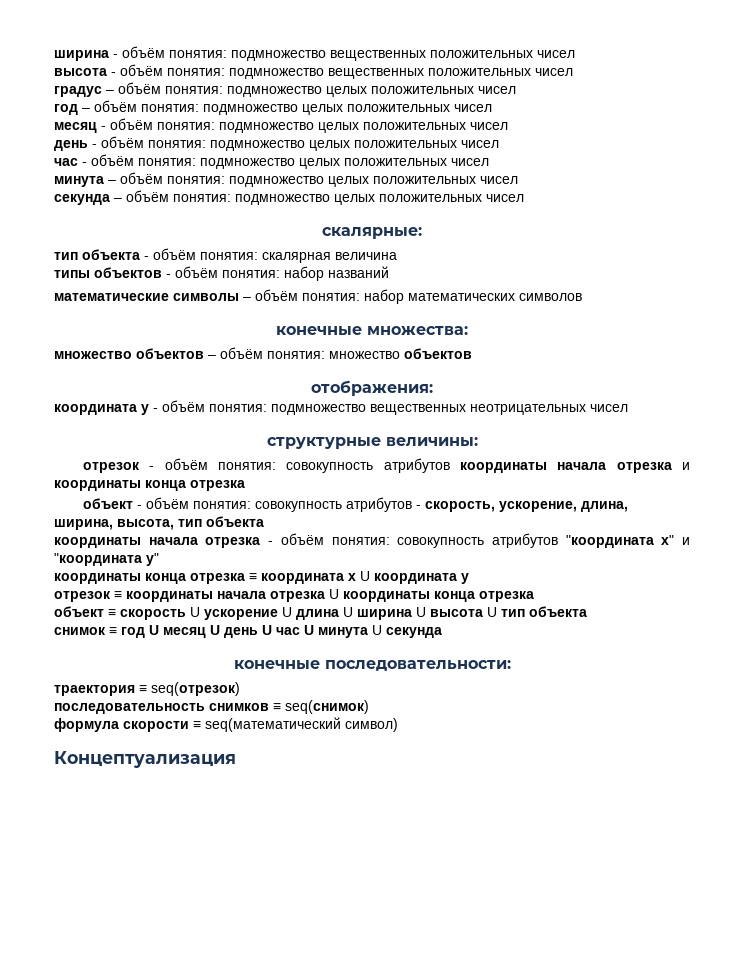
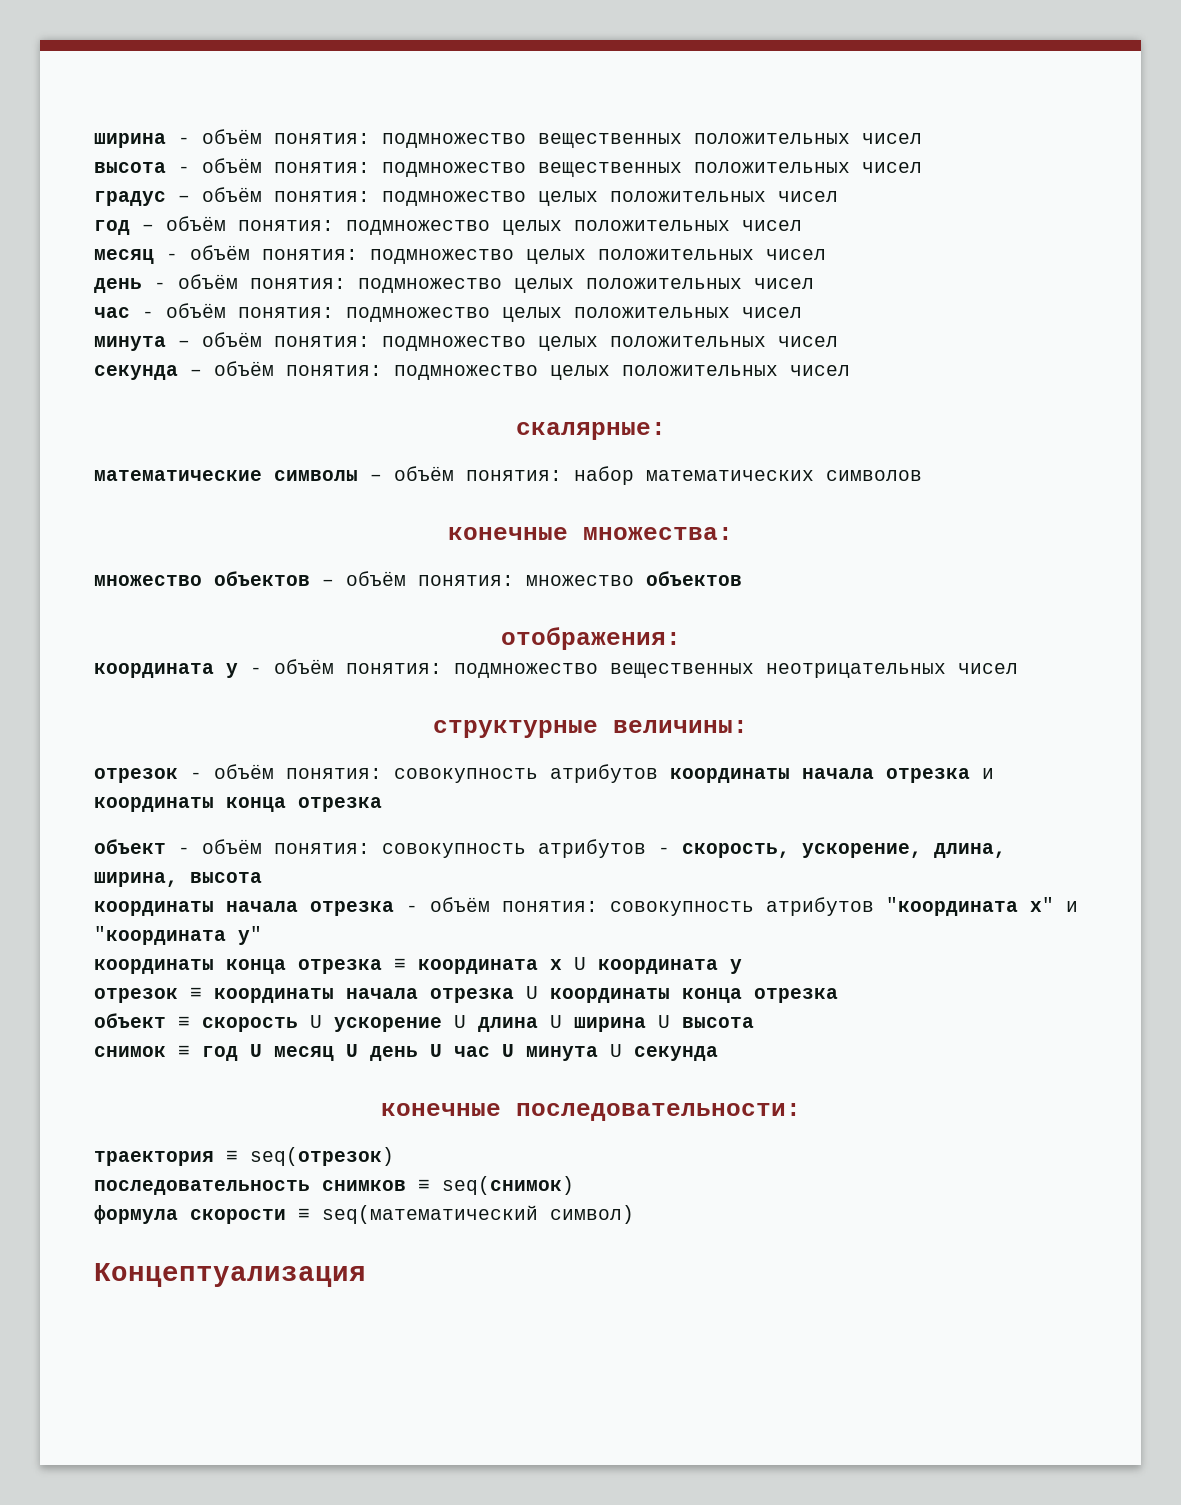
- тип объекта - объём понятия: скалярная величина
- типы объектов - объём понятия: набор названий
- объект - объём понятия: совокупность атрибутов - скорость, ускорение, длина, ширина, высота, тип объекта
+ объект - объём понятия: совокупность атрибутов - скорость, ускорение, длина, ширина, высота
- объект ≡ скорость U ускорение U длина U ширина U высота U тип объекта
+ объект ≡ скорость U ускорение U длина U ширина U высота

